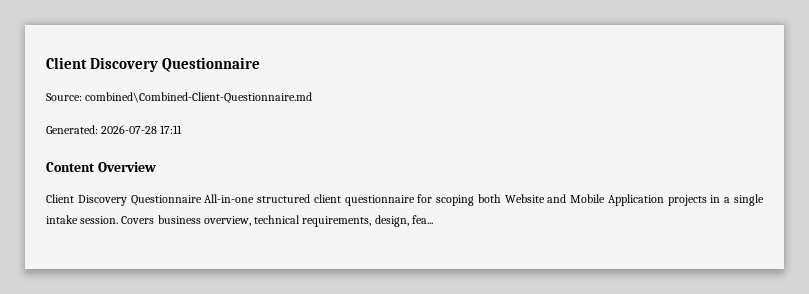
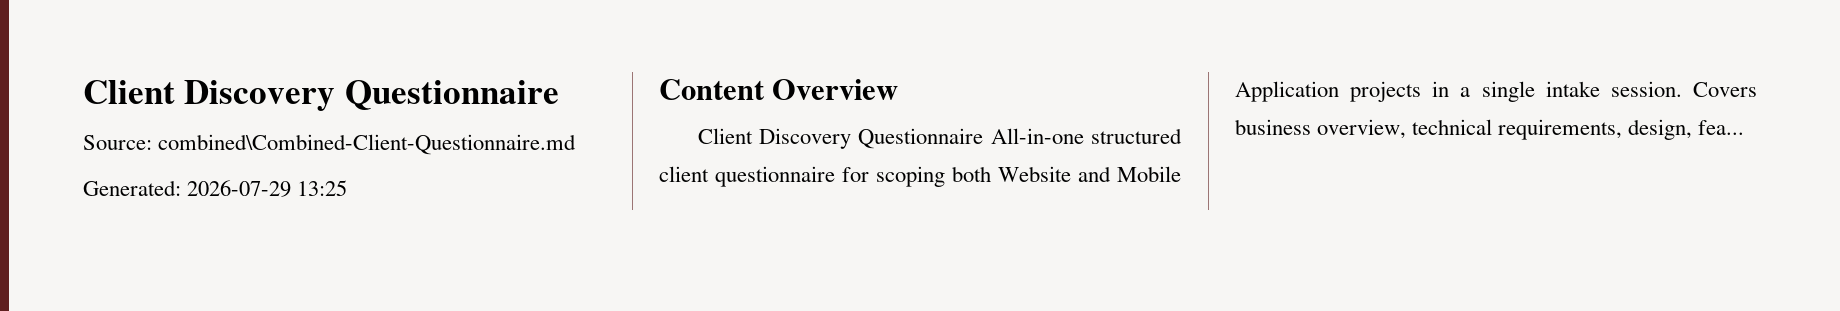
- Generated: 2026-07-28 17:11
+ Generated: 2026-07-29 13:25

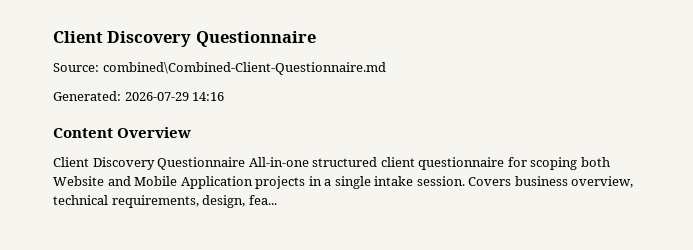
- Generated: 2026-07-29 13:25
+ Generated: 2026-07-29 14:16

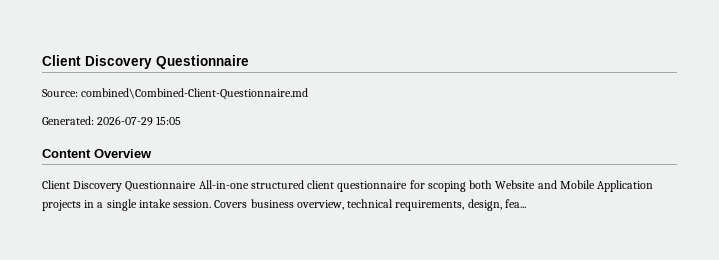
- Generated: 2026-07-29 14:16
+ Generated: 2026-07-29 15:05

